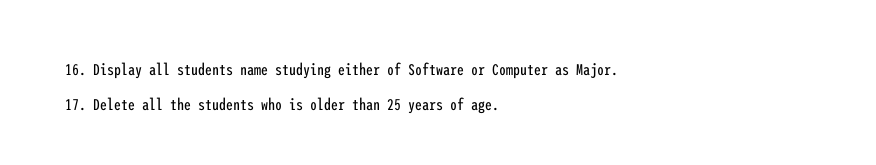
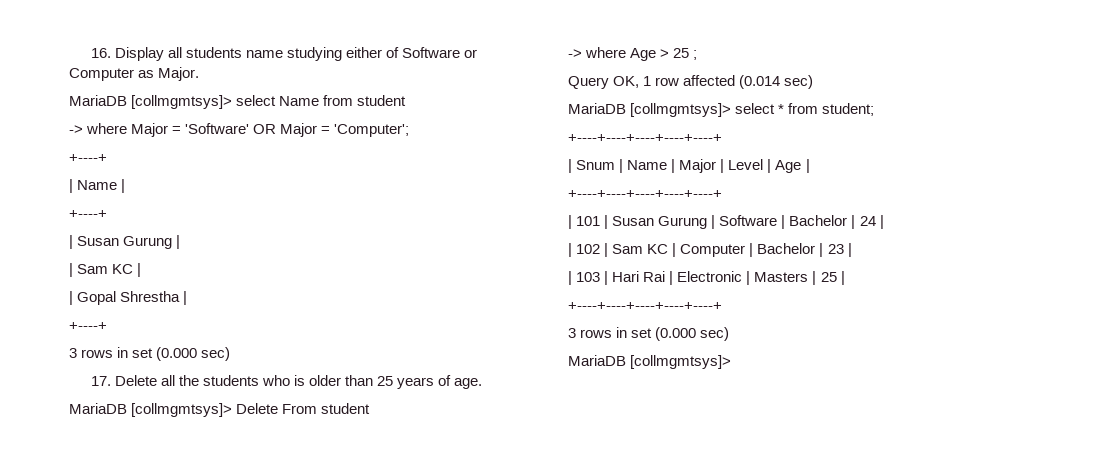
+ MariaDB [collmgmtsys]> select Name from student
+ -> where Major = 'Software' OR Major = 'Computer';
+ +----+
+ | Name |
+ +----+
+ | Susan Gurung |
+ | Sam KC |
+ | Gopal Shrestha |
+ +----+
+ 3 rows in set (0.000 sec)
+ MariaDB [collmgmtsys]> Delete From student
+ -> where Age > 25 ;
+ Query OK, 1 row affected (0.014 sec)
+ MariaDB [collmgmtsys]> select * from student;
+ +----+----+----+----+----+
+ | Snum | Name | Major | Level | Age |
+ +----+----+----+----+----+
+ | 101 | Susan Gurung | Software | Bachelor | 24 |
+ | 102 | Sam KC | Computer | Bachelor | 23 |
+ | 103 | Hari Rai | Electronic | Masters | 25 |
+ +----+----+----+----+----+
+ 3 rows in set (0.000 sec)
+ MariaDB [collmgmtsys]>

